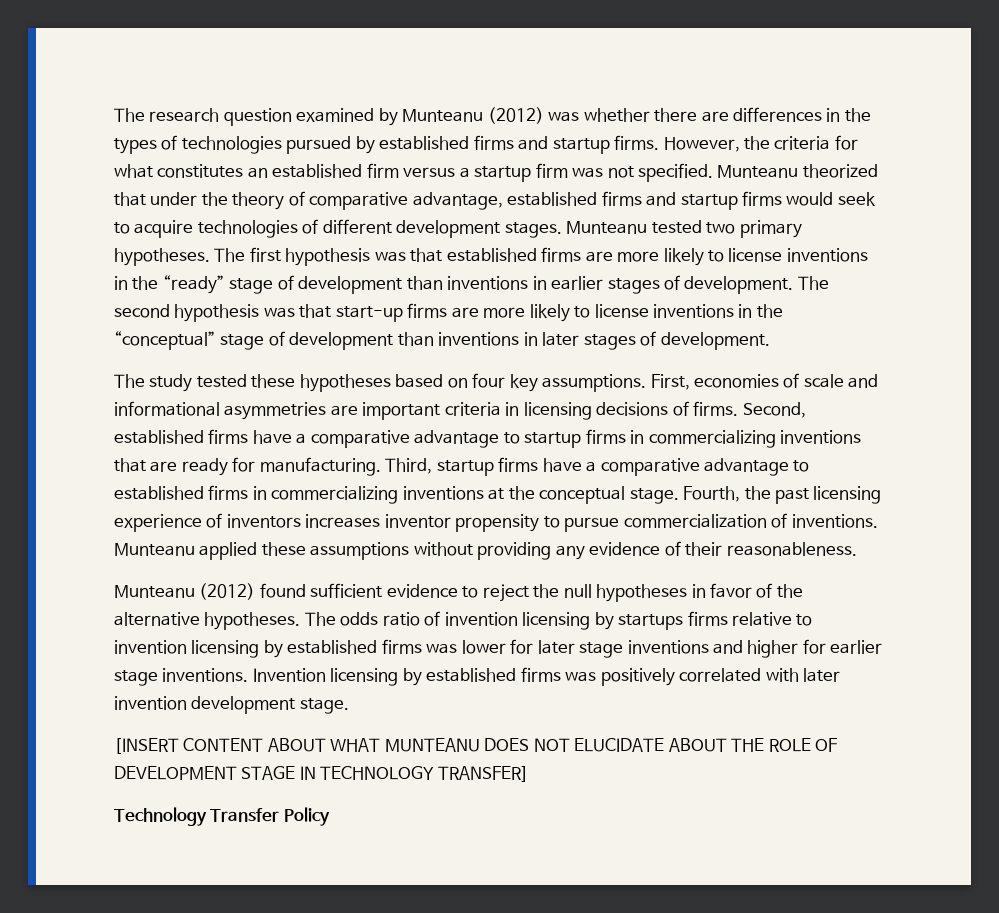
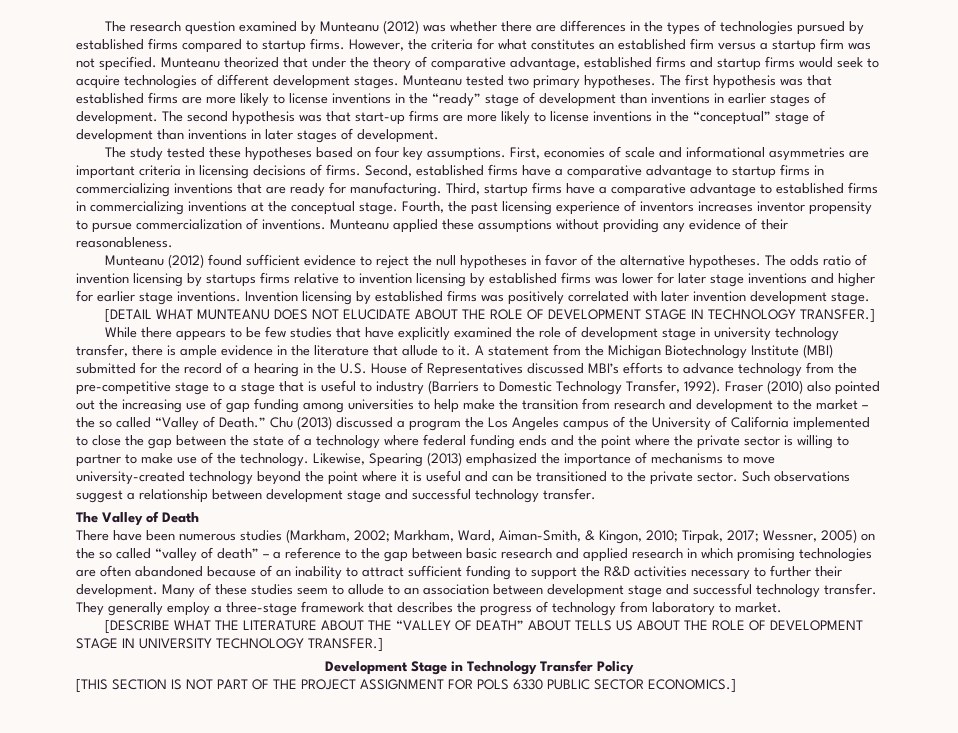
- The research question examined by Munteanu (2012) was whether there are differences in the types of technologies pursued by established firms and startup firms.
+ The research question examined by Munteanu (2012) was whether there are differences in the types of technologies pursued by established firms compared to startup firms.
- [INSERT CONTENT ABOUT WHAT MUNTEANU DOES NOT ELUCIDATE ABOUT THE ROLE OF DEVELOPMENT STAGE IN TECHNOLOGY TRANSFER]
- Technology Transfer Policy
+ [DETAIL WHAT MUNTEANU DOES NOT ELUCIDATE ABOUT THE ROLE OF DEVELOPMENT STAGE IN TECHNOLOGY TRANSFER.]
+ While there appears to be few studies that have explicitly examined the role of development stage in university technology transfer, there is ample evidence in the literature that allude to it. A statement from the Michigan Biotechnology Institute (MBI) submitted for the record of a hearing in the U.S. House of Representatives discussed MBI’s efforts to advance technology from the pre-competitive stage to a stage that is useful to industry (Barriers to Domestic Technology Transfer, 1992). Fraser (2010) also pointed out the increasing use of gap funding among universities to help make the transition from research and development to the market – the so called “Valley of Death.” Chu (2013) discussed a program the Los Angeles campus of the University of California implemented to close the gap between the state of a technology where federal funding ends and the point where the private sector is willing to partner to make use of the technology. Likewise, Spearing (2013) emphasized the importance of mechanisms to move university-created technology beyond the point where it is useful and can be transitioned to the private sector. Such observations suggest a relationship between development stage and successful technology transfer.
+ The Valley of Death
+ There have been numerous studies (Markham, 2002; Markham, Ward, Aiman-Smith, & Kingon, 2010; Tirpak, 2017; Wessner, 2005) on the so called “valley of death” – a reference to the gap between basic research and applied research in which promising technologies are often abandoned because of an inability to attract sufficient funding to support the R&D activities necessary to further their development. Many of these studies seem to allude to an association between development stage and successful technology transfer. They generally employ a three-stage framework that describes the progress of technology from laboratory to market.
+ [DESCRIBE WHAT THE LITERATURE ABOUT THE “VALLEY OF DEATH” ABOUT TELLS US ABOUT THE ROLE OF DEVELOPMENT STAGE IN UNIVERSITY TECHNOLOGY TRANSFER.]
+ Development Stage in Technology Transfer Policy
+ [THIS SECTION IS NOT PART OF THE PROJECT ASSIGNMENT FOR POLS 6330 PUBLIC SECTOR ECONOMICS.]

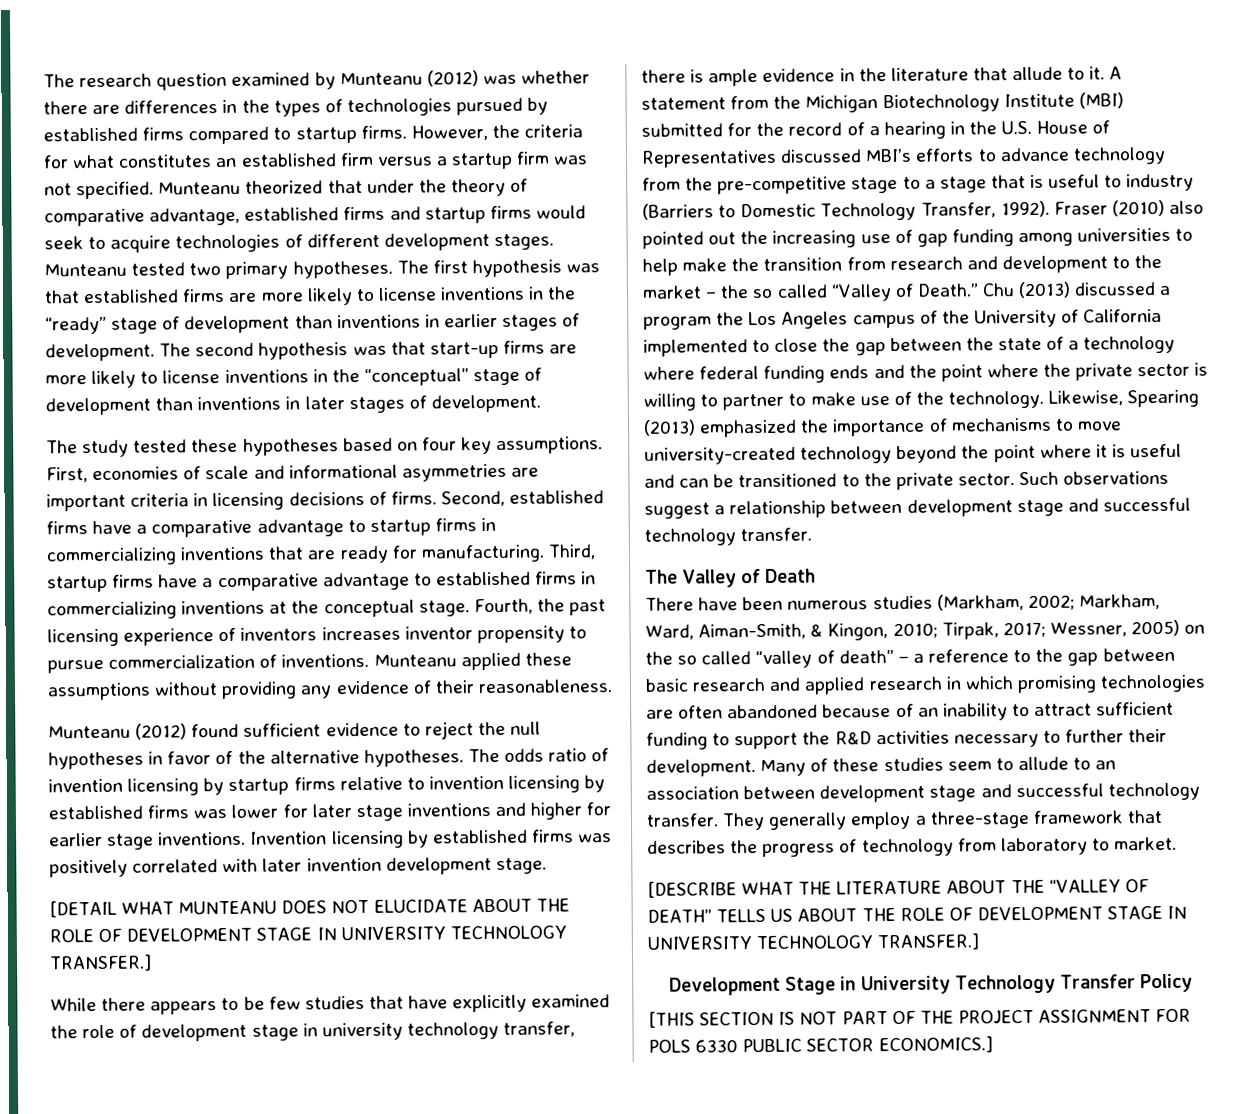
- The odds ratio of invention licensing by startups firms relative to invention licensing by established firms was lower for later stage inventions and higher for earlier stage inventions.
+ The odds ratio of invention licensing by startup firms relative to invention licensing by established firms was lower for later stage inventions and higher for earlier stage inventions.
- [DETAIL WHAT MUNTEANU DOES NOT ELUCIDATE ABOUT THE ROLE OF DEVELOPMENT STAGE IN TECHNOLOGY TRANSFER.]
+ [DETAIL WHAT MUNTEANU DOES NOT ELUCIDATE ABOUT THE ROLE OF DEVELOPMENT STAGE IN UNIVERSITY TECHNOLOGY TRANSFER.]
- [DESCRIBE WHAT THE LITERATURE ABOUT THE “VALLEY OF DEATH” ABOUT TELLS US ABOUT THE ROLE OF DEVELOPMENT STAGE IN UNIVERSITY TECHNOLOGY TRANSFER.]
+ [DESCRIBE WHAT THE LITERATURE ABOUT THE “VALLEY OF DEATH” TELLS US ABOUT THE ROLE OF DEVELOPMENT STAGE IN UNIVERSITY TECHNOLOGY TRANSFER.]
- Development Stage in Technology Transfer Policy
+ Development Stage in University Technology Transfer Policy

